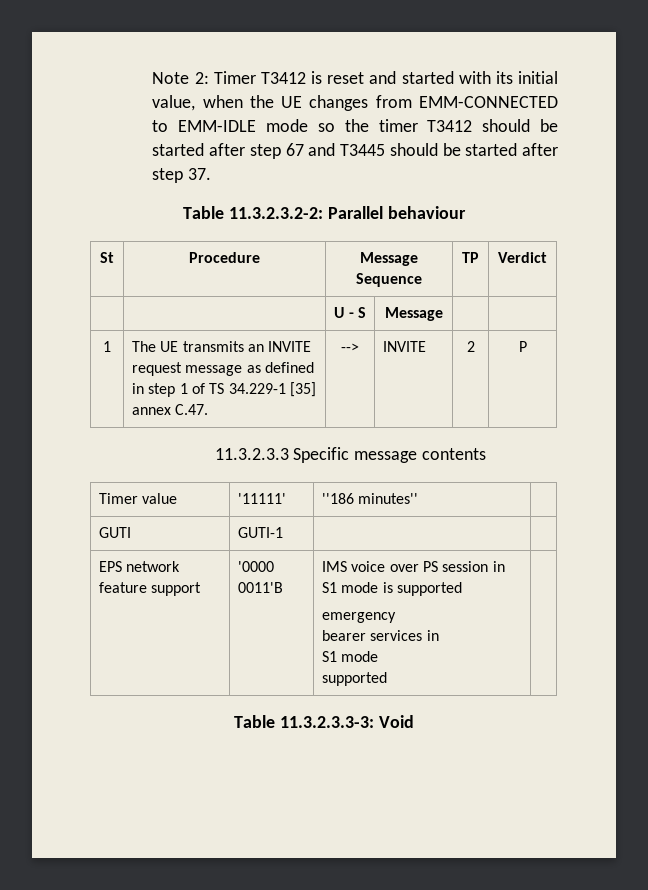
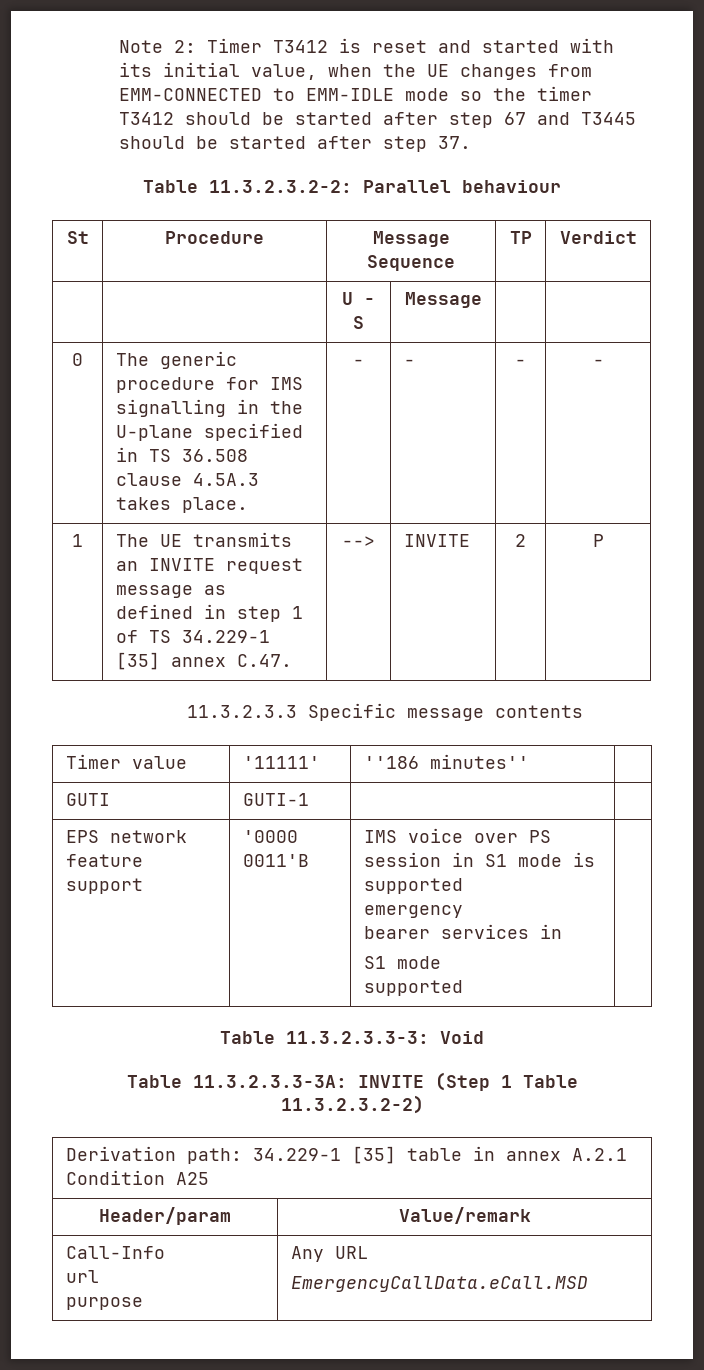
+ 0 | The generic procedure for IMS signalling in the U-plane specified in TS 36.508 clause 4.5A.3 takes place. | - | - | - | -
+ Table 11.3.2.3.3-3A: INVITE (Step 1 Table 11.3.2.3.2-2)
+ Derivation path: 34.229-1 [35] table in annex A.2.1 Condition A25
+ Header/param | Value/remark
+ Call-Info
+ url
+ purpose | Any URL
+ EmergencyCallData.eCall.MSD

